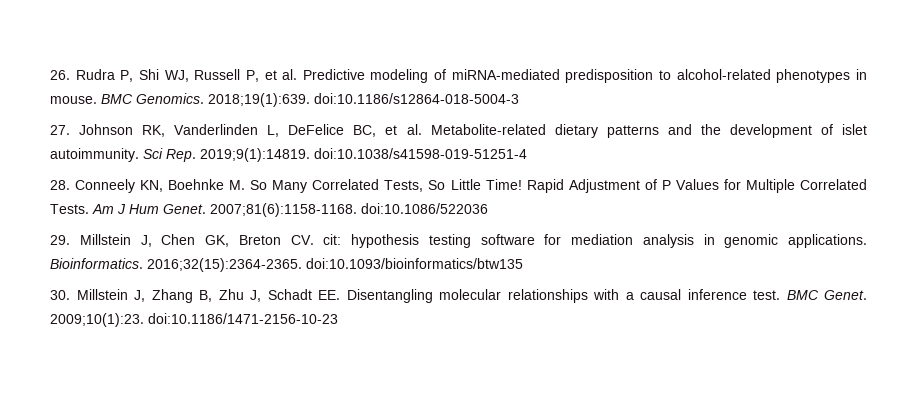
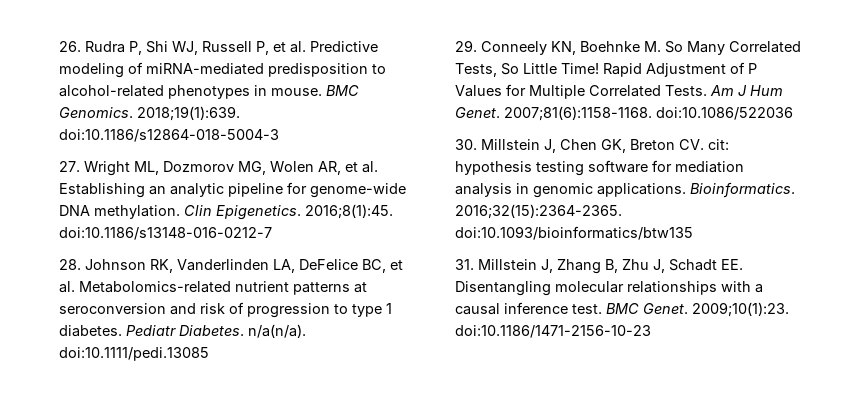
- 27. Johnson RK, Vanderlinden L, DeFelice BC, et al. Metabolite-related dietary patterns and the development of islet autoimmunity. Sci Rep. 2019;9(1):14819. doi:10.1038/s41598-019-51251-4
- 28. Conneely KN, Boehnke M. So Many Correlated Tests, So Little Time!
+ 27. Wright ML, Dozmorov MG, Wolen AR, et al. Establishing an analytic pipeline for genome-wide DNA methylation. Clin Epigenetics. 2016;8(1):45. doi:10.1186/s13148-016-0212-7
+ 28. Johnson RK, Vanderlinden LA, DeFelice BC, et al. Metabolomics-related nutrient patterns at seroconversion and risk of progression to type 1 diabetes. Pediatr Diabetes. n/a(n/a). doi:10.1111/pedi.13085
+ 29. Conneely KN, Boehnke M. So Many Correlated Tests, So Little Time!
- 29. Millstein J, Chen GK, Breton CV. cit: hypothesis testing software for mediation analysis in genomic applications.
+ 30. Millstein J, Chen GK, Breton CV. cit: hypothesis testing software for mediation analysis in genomic applications.
- 30. Millstein J, Zhang B, Zhu J, Schadt EE. Disentangling molecular relationships with a causal inference test.
+ 31. Millstein J, Zhang B, Zhu J, Schadt EE. Disentangling molecular relationships with a causal inference test.

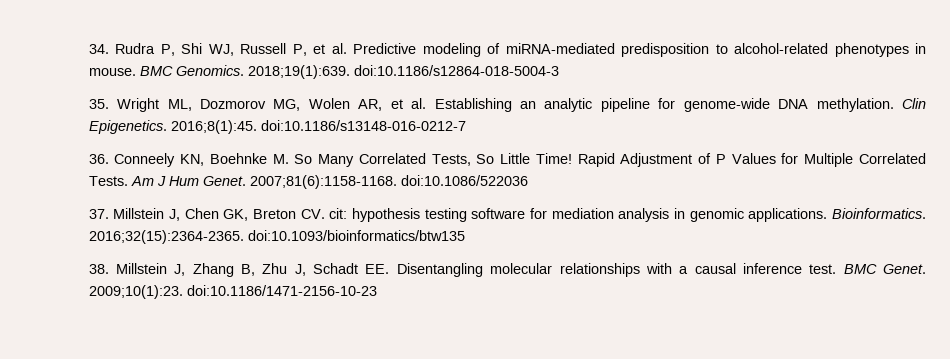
- 26. Rudra P, Shi WJ, Russell P, et al. Predictive modeling of miRNA-mediated predisposition to alcohol-related phenotypes in mouse.
+ 34. Rudra P, Shi WJ, Russell P, et al. Predictive modeling of miRNA-mediated predisposition to alcohol-related phenotypes in mouse.
- 27. Wright ML, Dozmorov MG, Wolen AR, et al. Establishing an analytic pipeline for genome-wide DNA methylation.
+ 35. Wright ML, Dozmorov MG, Wolen AR, et al. Establishing an analytic pipeline for genome-wide DNA methylation.
- 28. Johnson RK, Vanderlinden LA, DeFelice BC, et al. Metabolomics-related nutrient patterns at seroconversion and risk of progression to type 1 diabetes. Pediatr Diabetes. n/a(n/a). doi:10.1111/pedi.13085
- 29. Conneely KN, Boehnke M. So Many Correlated Tests, So Little Time!
+ 36. Conneely KN, Boehnke M. So Many Correlated Tests, So Little Time!
- 30. Millstein J, Chen GK, Breton CV. cit: hypothesis testing software for mediation analysis in genomic applications.
+ 37. Millstein J, Chen GK, Breton CV. cit: hypothesis testing software for mediation analysis in genomic applications.
- 31. Millstein J, Zhang B, Zhu J, Schadt EE. Disentangling molecular relationships with a causal inference test.
+ 38. Millstein J, Zhang B, Zhu J, Schadt EE. Disentangling molecular relationships with a causal inference test.

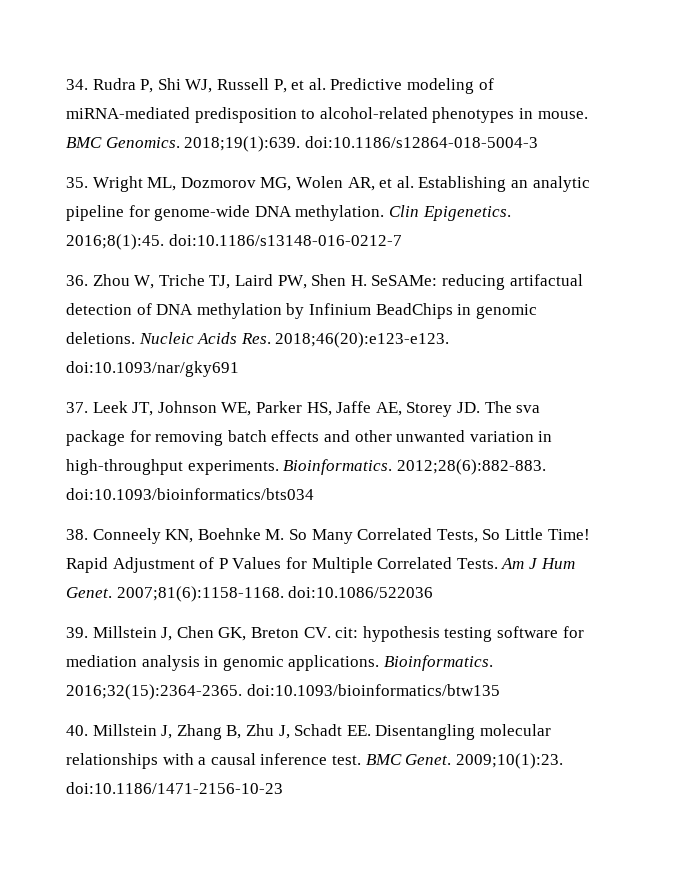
- 36. Conneely KN, Boehnke M. So Many Correlated Tests, So Little Time!
+ 36. Zhou W, Triche TJ, Laird PW, Shen H. SeSAMe: reducing artifactual detection of DNA methylation by Infinium BeadChips in genomic deletions. Nucleic Acids Res. 2018;46(20):e123-e123. doi:10.1093/nar/gky691
+ 37. Leek JT, Johnson WE, Parker HS, Jaffe AE, Storey JD. The sva package for removing batch effects and other unwanted variation in high-throughput experiments. Bioinformatics. 2012;28(6):882-883. doi:10.1093/bioinformatics/bts034
+ 38. Conneely KN, Boehnke M. So Many Correlated Tests, So Little Time!
- 37. Millstein J, Chen GK, Breton CV. cit: hypothesis testing software for mediation analysis in genomic applications.
+ 39. Millstein J, Chen GK, Breton CV. cit: hypothesis testing software for mediation analysis in genomic applications.
- 38. Millstein J, Zhang B, Zhu J, Schadt EE. Disentangling molecular relationships with a causal inference test.
+ 40. Millstein J, Zhang B, Zhu J, Schadt EE. Disentangling molecular relationships with a causal inference test.

